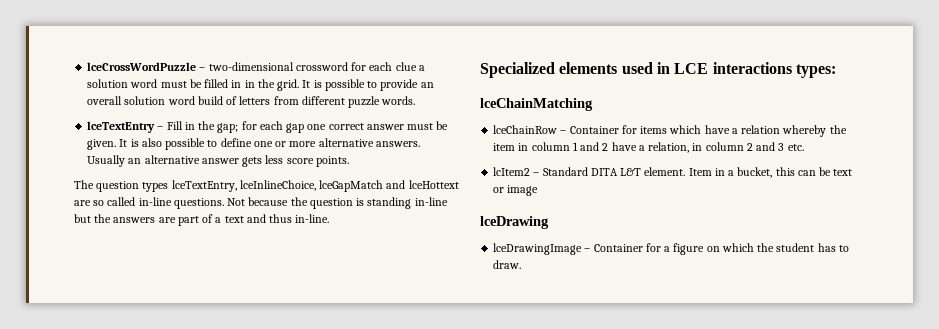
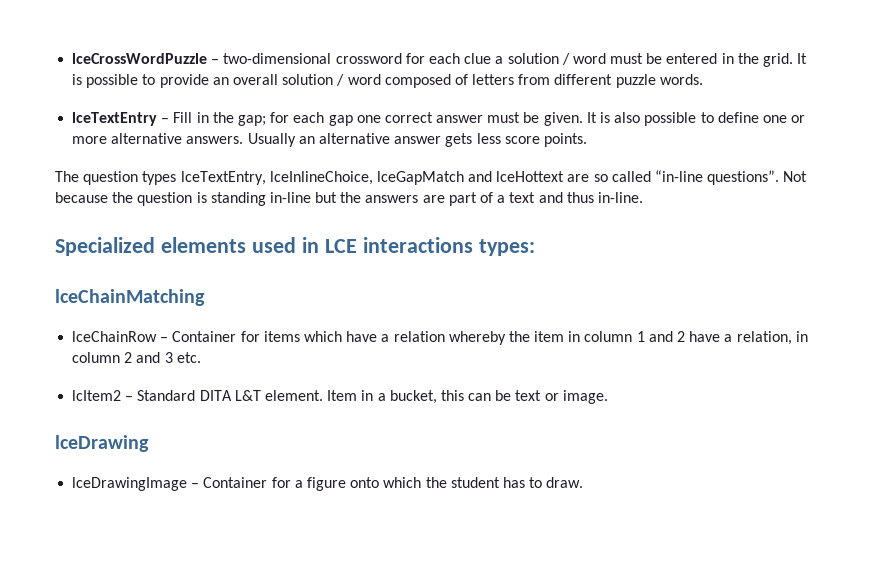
- lceCrossWordPuzzle – two-dimensional crossword for each clue a solution word must be filled in in the grid.
+ lceCrossWordPuzzle – two-dimensional crossword for each clue a solution / word must be entered in the grid.
- It is possible to provide an overall solution word build of letters from different puzzle words.
+ It is possible to provide an overall solution / word composed of letters from different puzzle words.
- The question types lceTextEntry, lceInlineChoice, lceGapMatch and lceHottext are so called in-line questions.
+ The question types lceTextEntry, lceInlineChoice, lceGapMatch and lceHottext are so called “in-line questions”.
- Item in a bucket, this can be text or image
+ Item in a bucket, this can be text or image.
- lceDrawingImage – Container for a figure on which the student has to draw.
+ lceDrawingImage – Container for a figure onto which the student has to draw.

